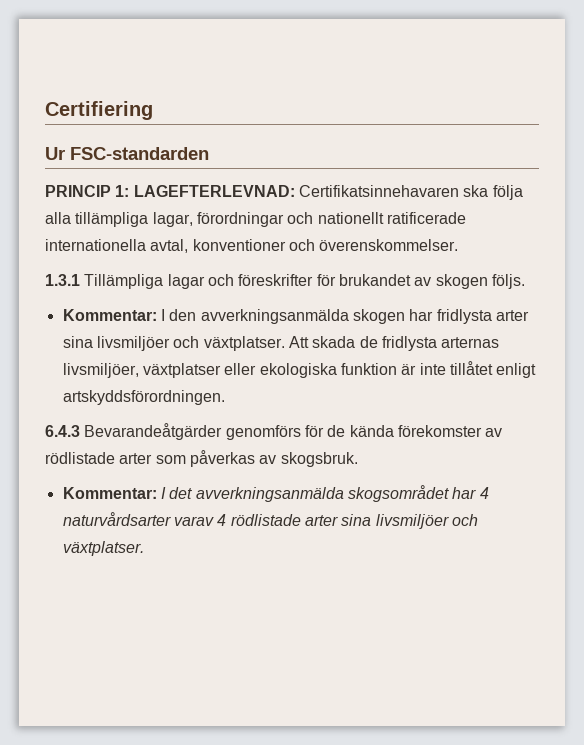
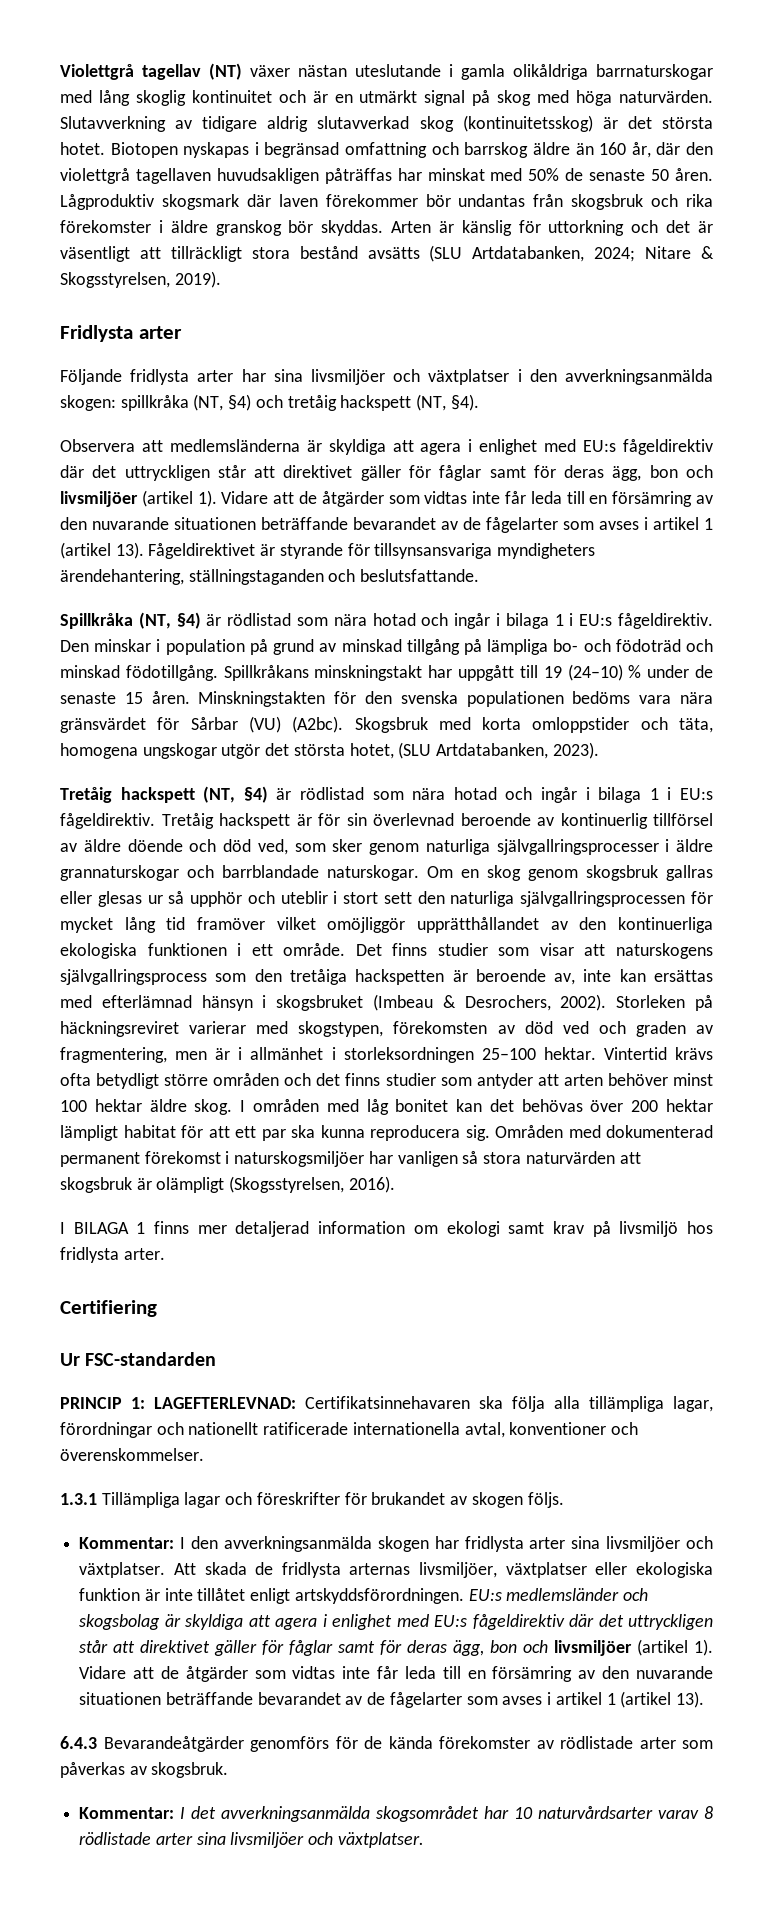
+ Violettgrå tagellav (NT) växer nästan uteslutande i gamla olikåldriga barrnaturskogar med lång skoglig kontinuitet och är en utmärkt signal på skog med höga naturvärden. Slutavverkning av tidigare aldrig slutavverkad skog (kontinuitetsskog) är det största hotet. Biotopen nyskapas i begränsad omfattning och barrskog äldre än 160 år, där den violettgrå tagellaven huvudsakligen påträffas har minskat med 50% de senaste 50 åren. Lågproduktiv skogsmark där laven förekommer bör undantas från skogsbruk och rika förekomster i äldre granskog bör skyddas. Arten är känslig för uttorkning och det är väsentligt att tillräckligt stora bestånd avsätts (SLU Artdatabanken, 2024; Nitare & Skogsstyrelsen, 2019).
+ Fridlysta arter
+ Följande fridlysta arter har sina livsmiljöer och växtplatser i den avverkningsanmälda skogen: spillkråka (NT, §4) och tretåig hackspett (NT, §4).
+ Observera att medlemsländerna är skyldiga att agera i enlighet med EU:s fågeldirektiv där det uttryckligen står att direktivet gäller för fåglar samt för deras ägg, bon och livsmiljöer (artikel 1). Vidare att de åtgärder som vidtas inte får leda till en försämring av den nuvarande situationen beträffande bevarandet av de fågelarter som avses i artikel 1 (artikel 13). Fågeldirektivet är styrande för tillsynsansvariga myndigheters ärendehantering, ställningstaganden och beslutsfattande.
+ Spillkråka (NT, §4) är rödlistad som nära hotad och ingår i bilaga 1 i EU:s fågeldirektiv. Den minskar i population på grund av minskad tillgång på lämpliga bo- och födoträd och minskad födotillgång. Spillkråkans minskningstakt har uppgått till 19 (24–10) % under de senaste 15 åren. Minskningstakten för den svenska populationen bedöms vara nära gränsvärdet för Sårbar (VU) (A2bc). Skogsbruk med korta omloppstider och täta, homogena ungskogar utgör det största hotet, (SLU Artdatabanken, 2023).
+ Tretåig hackspett (NT, §4) är rödlistad som nära hotad och ingår i bilaga 1 i EU:s fågeldirektiv. Tretåig hackspett är för sin överlevnad beroende av kontinuerlig tillförsel av äldre döende och död ved, som sker genom naturliga självgallringsprocesser i äldre grannaturskogar och barrblandade naturskogar. Om en skog genom skogsbruk gallras eller glesas ur så upphör och uteblir i stort sett den naturliga självgallringsprocessen för mycket lång tid framöver vilket omöjliggör upprätthållandet av den kontinuerliga ekologiska funktionen i ett område. Det finns studier som visar att naturskogens självgallringsprocess som den tretåiga hackspetten är beroende av, inte kan ersättas med efterlämnad hänsyn i skogsbruket (Imbeau & Desrochers, 2002). Storleken på häckningsreviret varierar med skogstypen, förekomsten av död ved och graden av fragmentering, men är i allmänhet i storleksordningen 25–100 hektar. Vintertid krävs ofta betydligt större områden och det finns studier som antyder att arten behöver minst 100 hektar äldre skog. I områden med låg bonitet kan det behövas över 200 hektar lämpligt habitat för att ett par ska kunna reproducera sig. Områden med dokumenterad permanent förekomst i naturskogsmiljöer har vanligen så stora naturvärden att skogsbruk är olämpligt (Skogsstyrelsen, 2016).
+ I BILAGA 1 finns mer detaljerad information om ekologi samt krav på livsmiljö hos fridlysta arter.
+ EU:s medlemsländer och skogsbolag är skyldiga att agera i enlighet med EU:s fågeldirektiv där det uttryckligen står att direktivet gäller för fåglar samt för deras ägg, bon och livsmiljöer (artikel 1). Vidare att de åtgärder som vidtas inte får leda till en försämring av den nuvarande situationen beträffande bevarandet av de fågelarter som avses i artikel 1 (artikel 13).
- Kommentar: I det avverkningsanmälda skogsområdet har 4 naturvårdsarter varav 4 rödlistade arter sina livsmiljöer och växtplatser.
+ Kommentar: I det avverkningsanmälda skogsområdet har 10 naturvårdsarter varav 8 rödlistade arter sina livsmiljöer och växtplatser.

